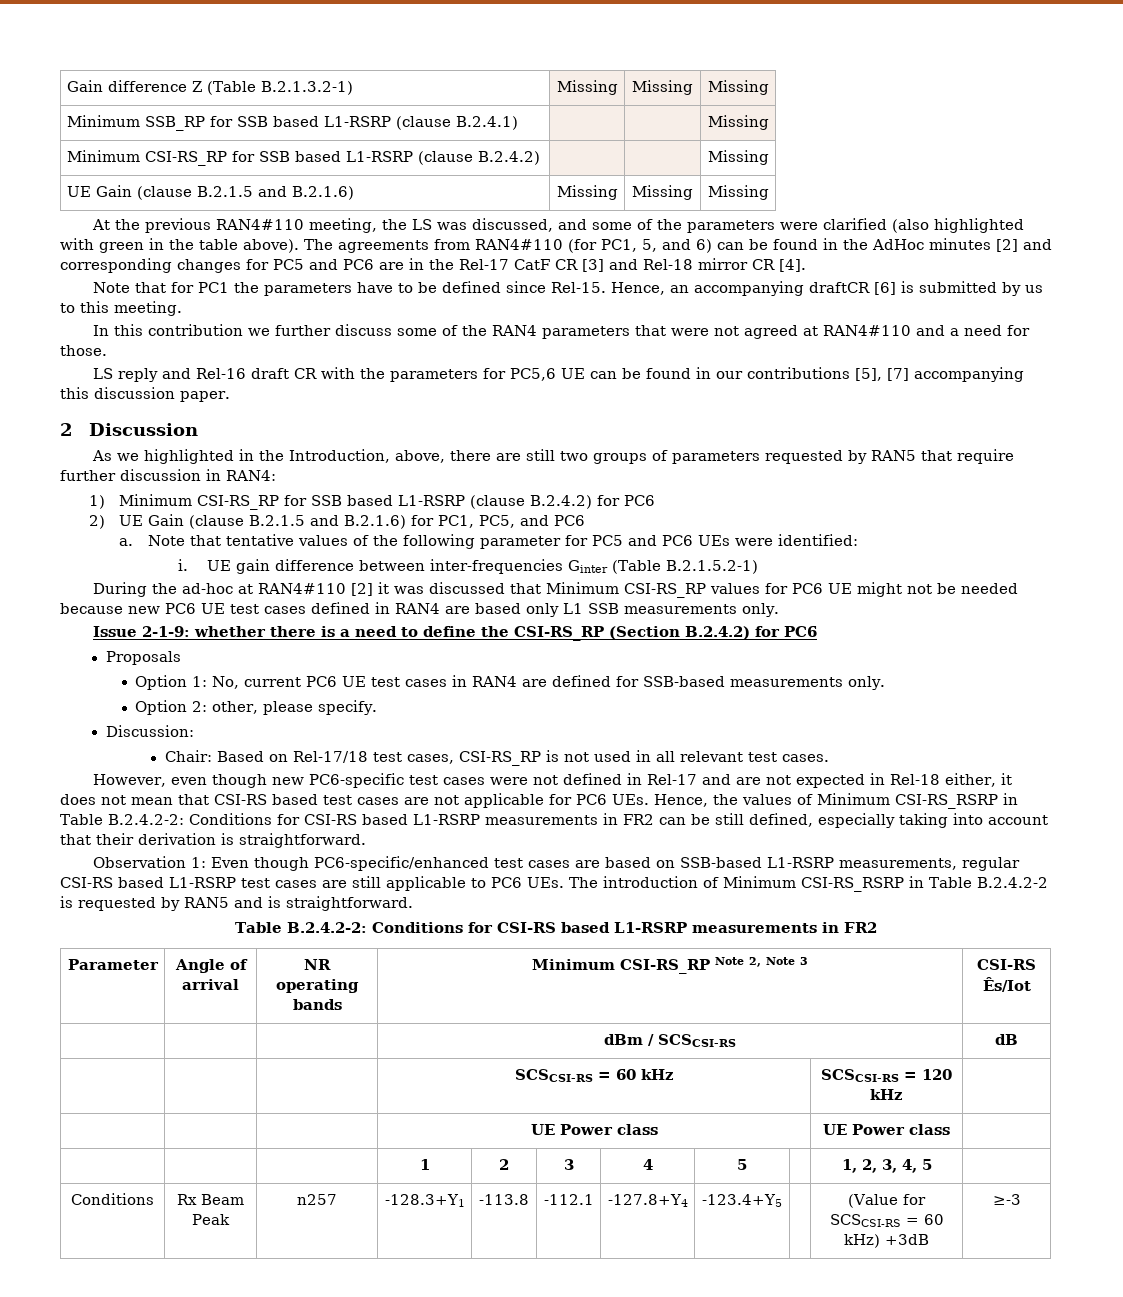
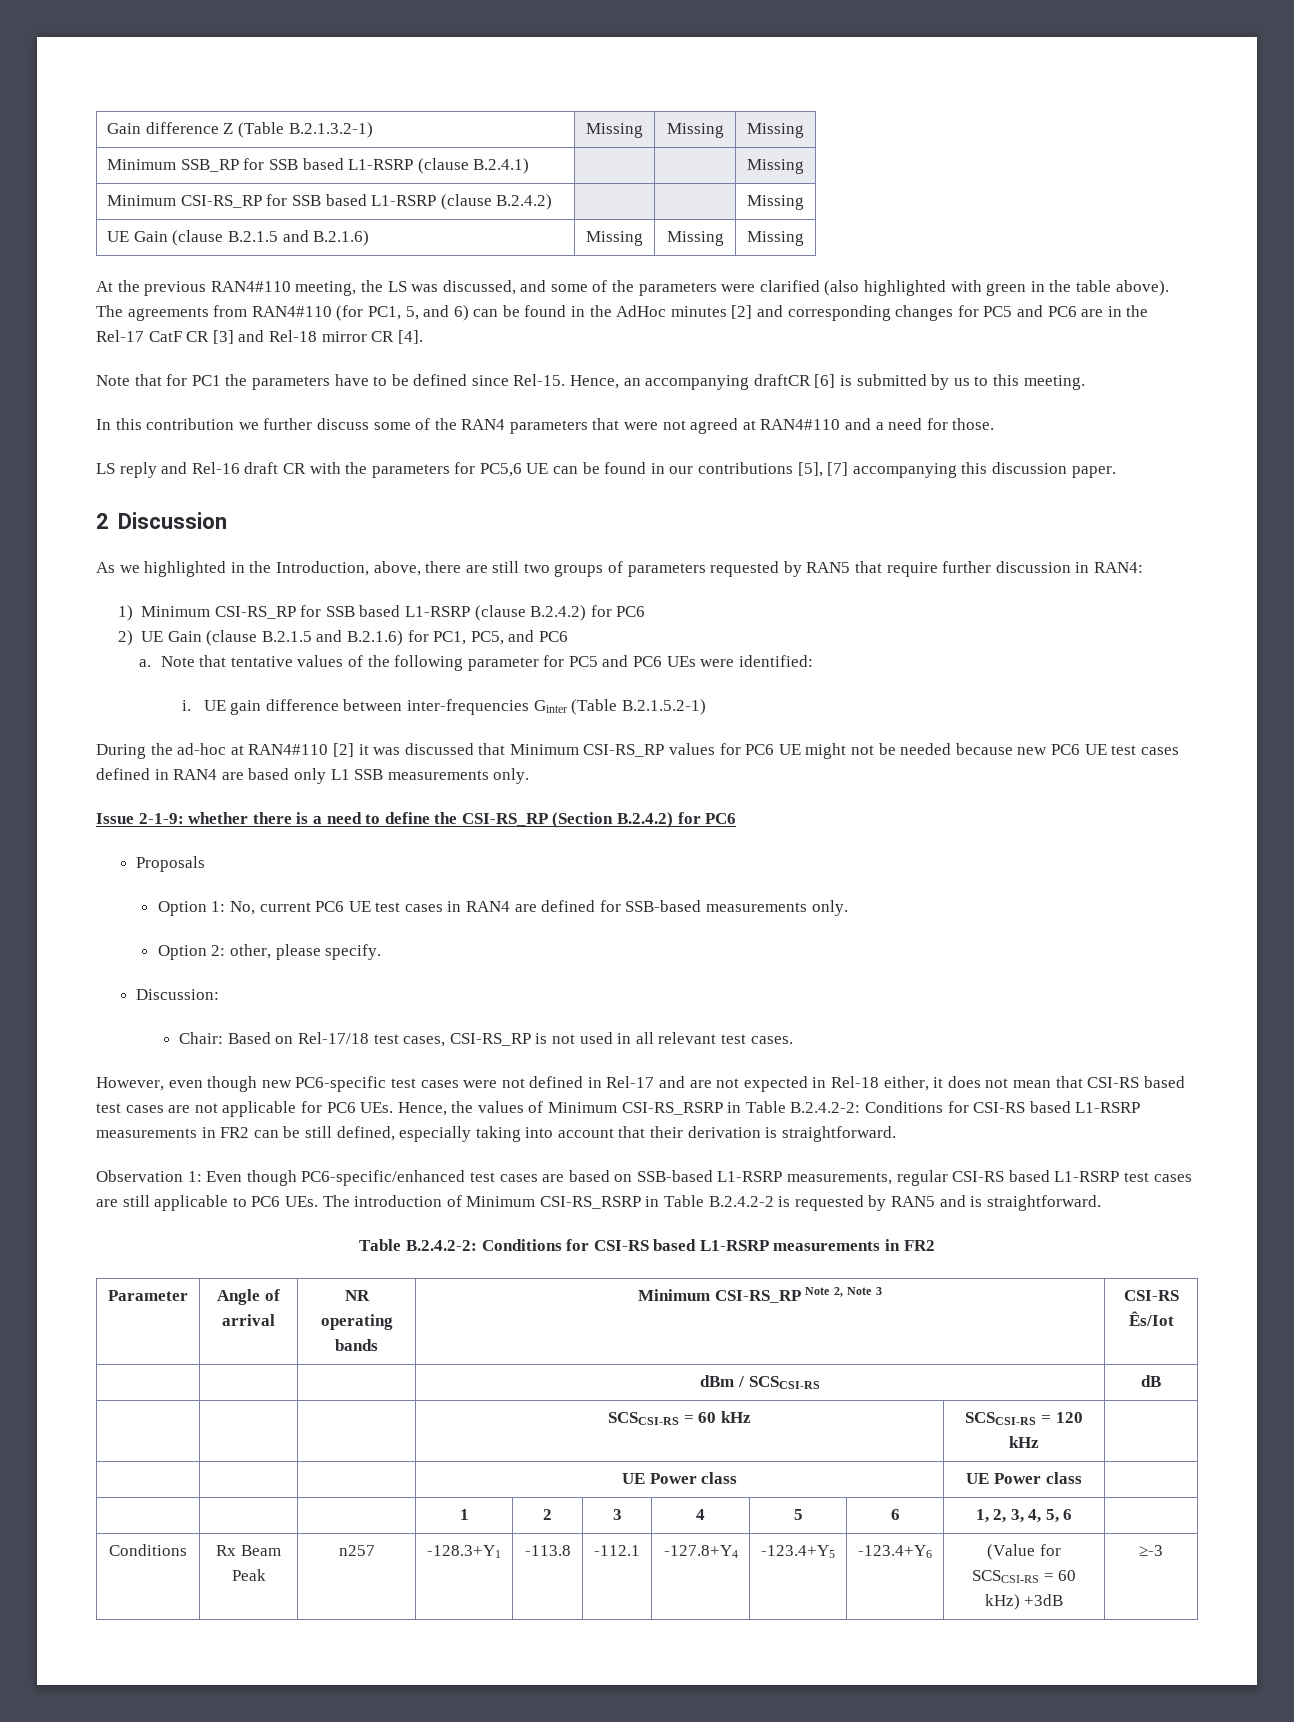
- | | | 1 | 2 | 3 | 4 | 5 | | 1, 2, 3, 4, 5 |
+ | | | 1 | 2 | 3 | 4 | 5 | 6 | 1, 2, 3, 4, 5, 6 |
- Conditions | Rx Beam Peak | n257 | -128.3+Y1 | -113.8 | -112.1 | -127.8+Y4 | -123.4+Y5 | | (Value for SCSCSI-RS = 60 kHz) +3dB | ≥-3
+ Conditions | Rx Beam Peak | n257 | -128.3+Y1 | -113.8 | -112.1 | -127.8+Y4 | -123.4+Y5 | -123.4+Y6 | (Value for SCSCSI-RS = 60 kHz) +3dB | ≥-3

